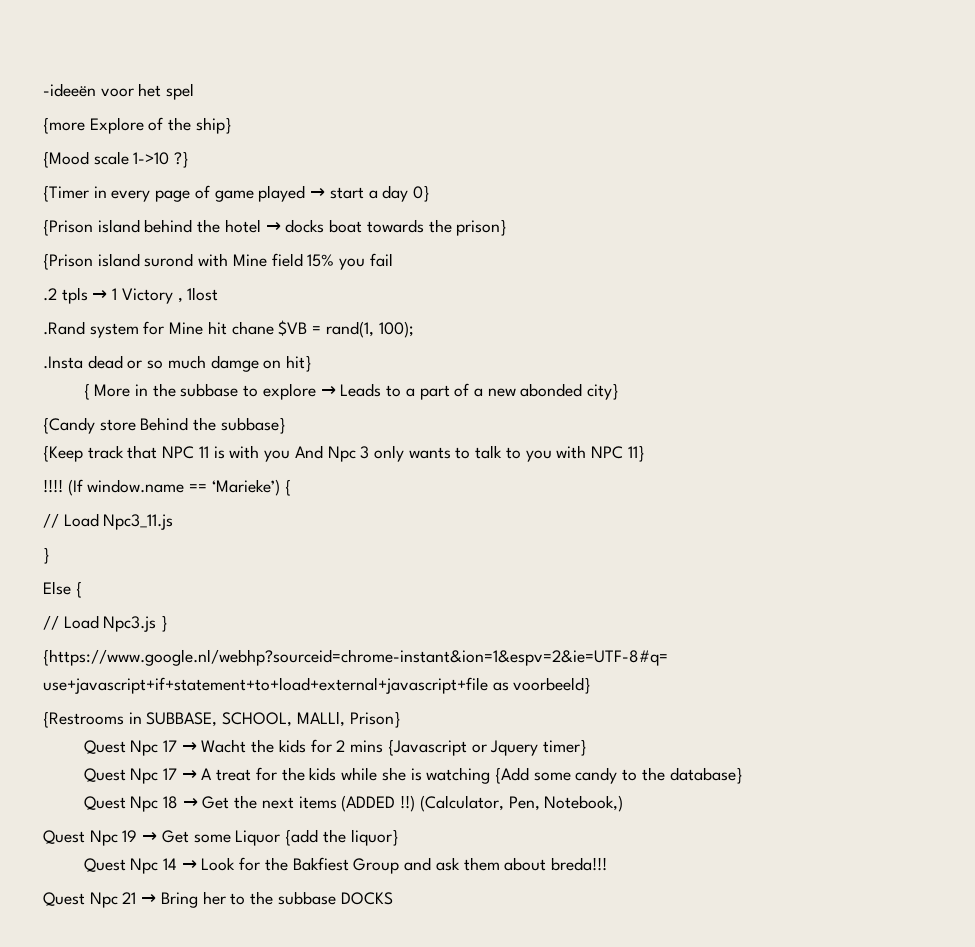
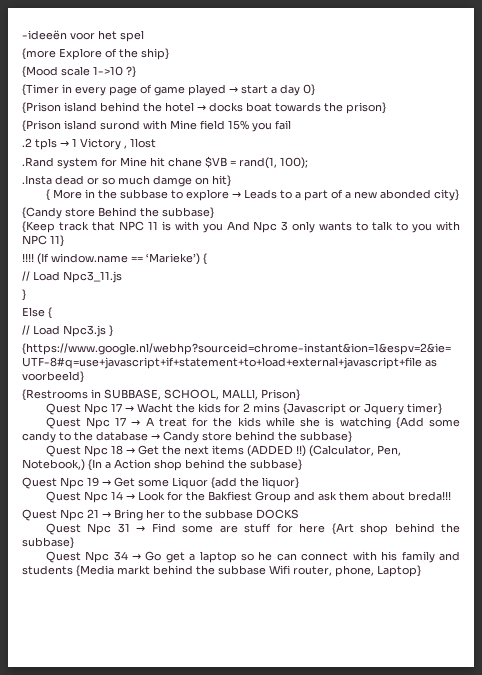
- Quest Npc 17 → A treat for the kids while she is watching {Add some candy to the database}
+ Quest Npc 17 → A treat for the kids while she is watching {Add some candy to the database → Candy store behind the subbase}
- (Calculator, Pen, Notebook,)
+ (Calculator, Pen, Notebook,) {In a Action shop behind the subbase}
+ Quest Npc 31 → Find some are stuff for here {Art shop behind the subbase}
+ Quest Npc 34 → Go get a laptop so he can connect with his family and students {Media markt behind the subbase Wifi router, phone, Laptop}

